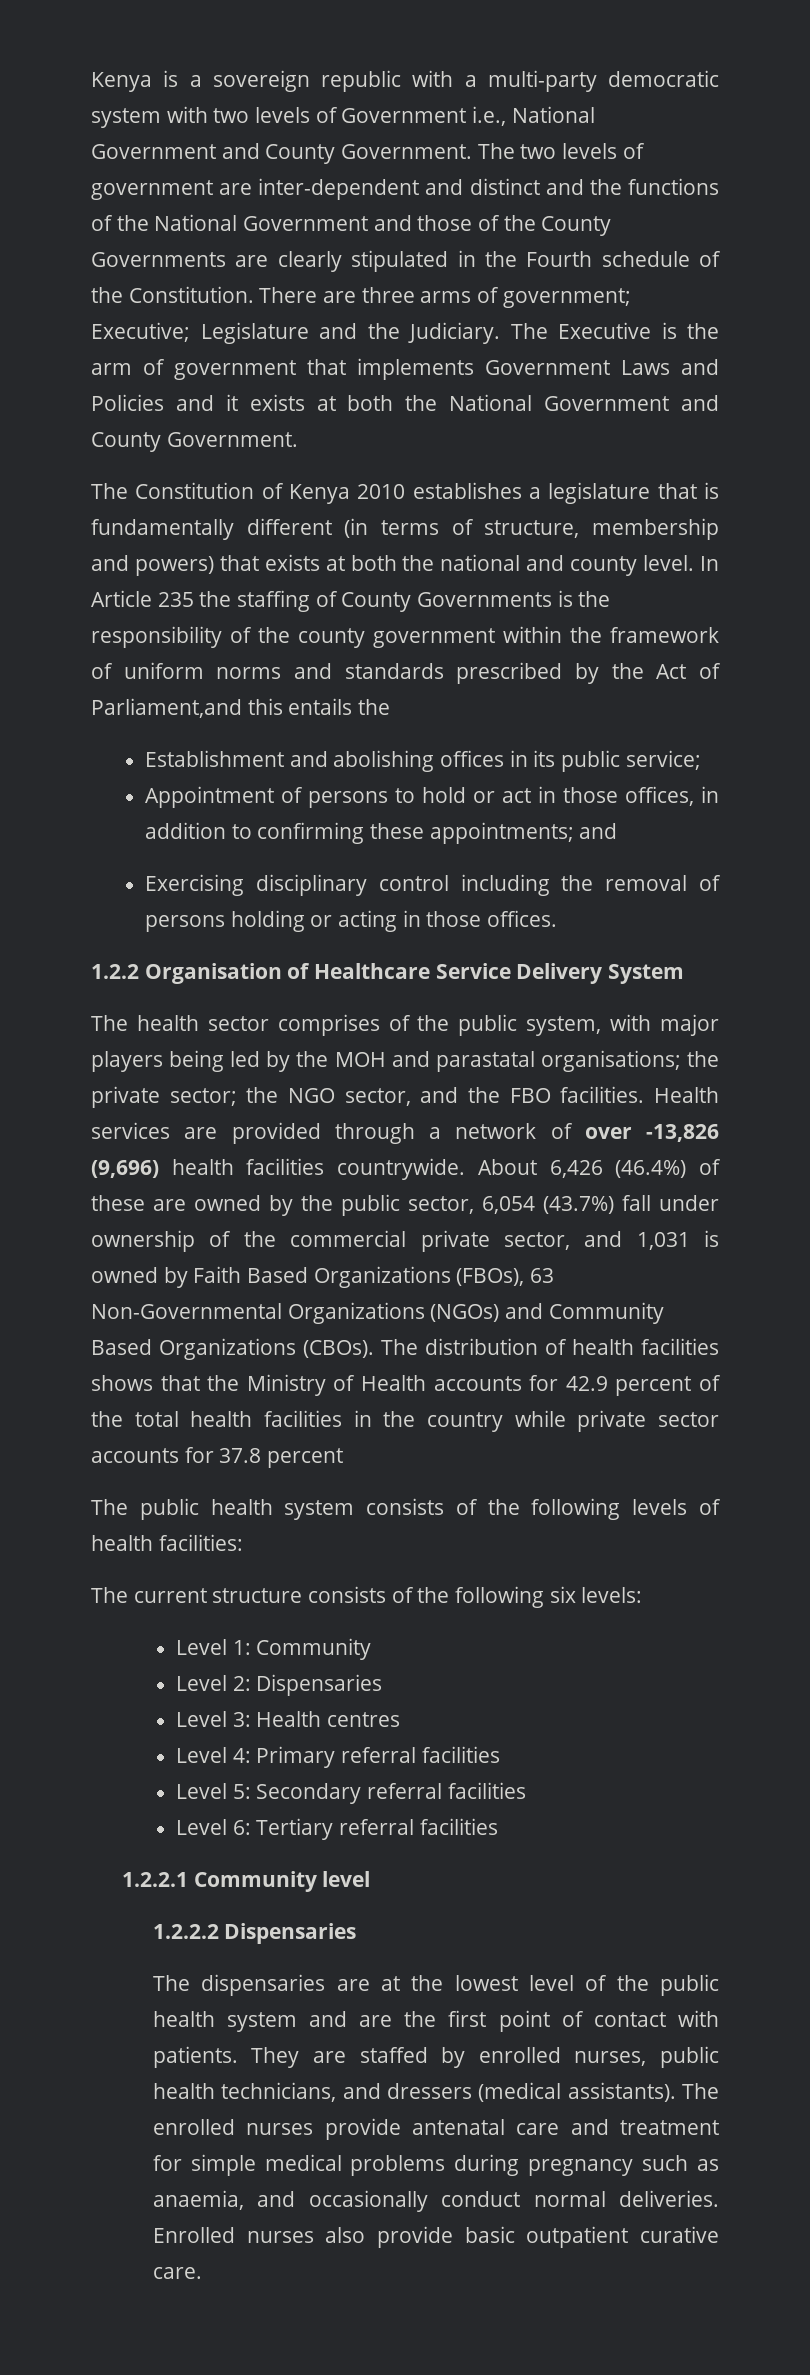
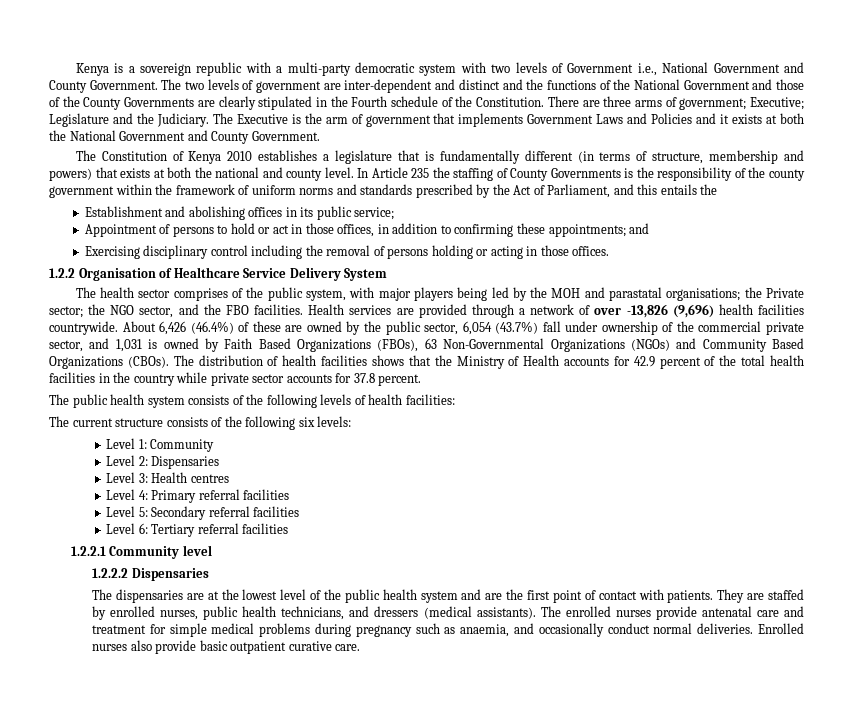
- In Article 235 the staffing of County Governments is the responsibility of the county government within the framework of uniform norms and standards prescribed by the Act of Parliament,and this entails the
+ In Article 235 the staffing of County Governments is the responsibility of the county government within the framework of uniform norms and standards prescribed by the Act of Parliament, and this entails the
- The health sector comprises of the public system, with major players being led by the MOH and parastatal organisations; the private sector; the NGO sector, and the FBO facilities.
+ The health sector comprises of the public system, with major players being led by the MOH and parastatal organisations; the Private sector; the NGO sector, and the FBO facilities.
- The distribution of health facilities shows that the Ministry of Health accounts for 42.9 percent of the total health facilities in the country while private sector accounts for 37.8 percent
+ The distribution of health facilities shows that the Ministry of Health accounts for 42.9 percent of the total health facilities in the country while private sector accounts for 37.8 percent.

